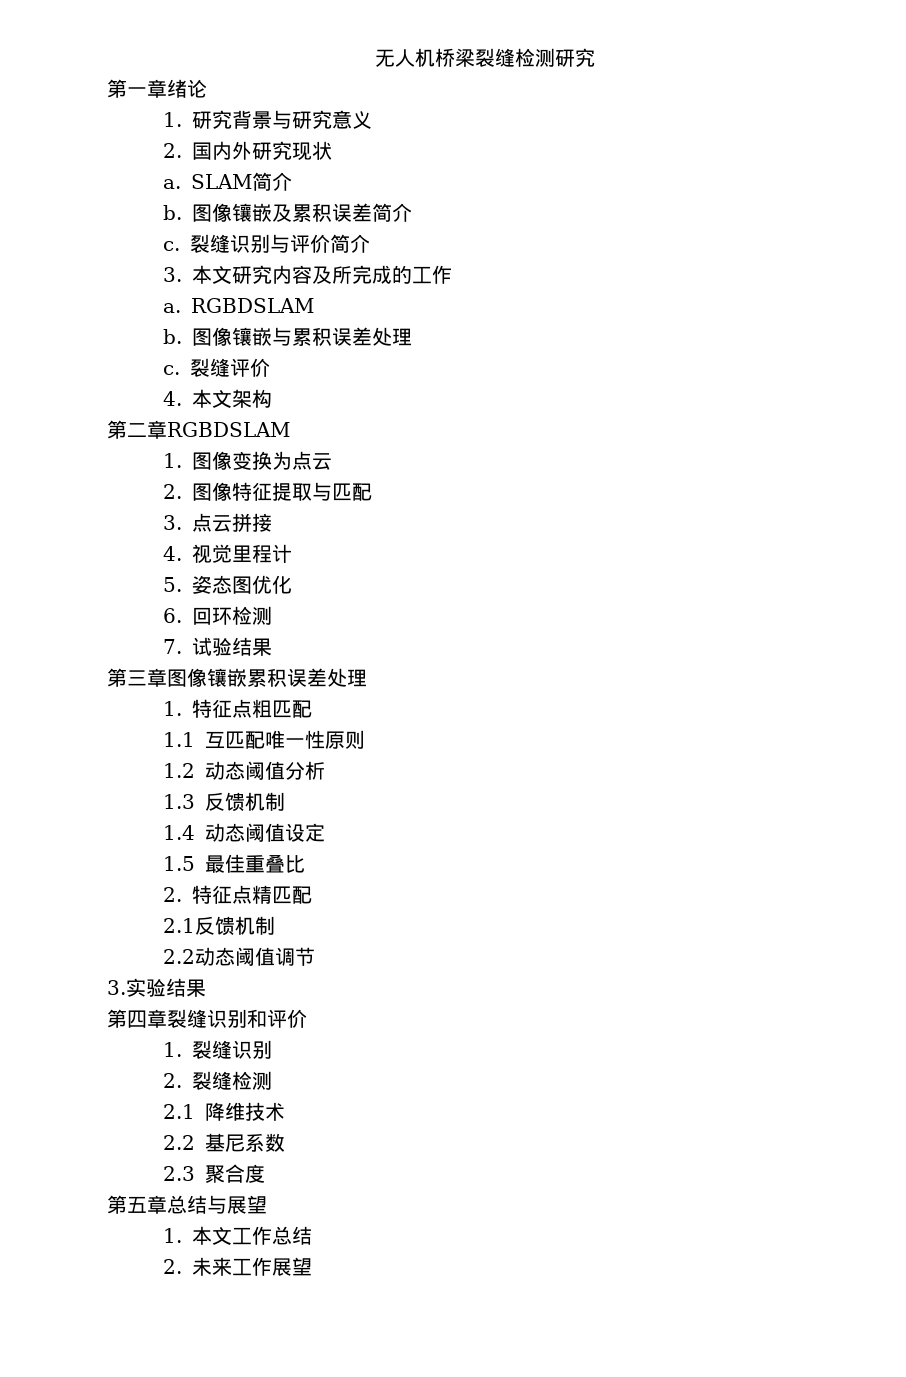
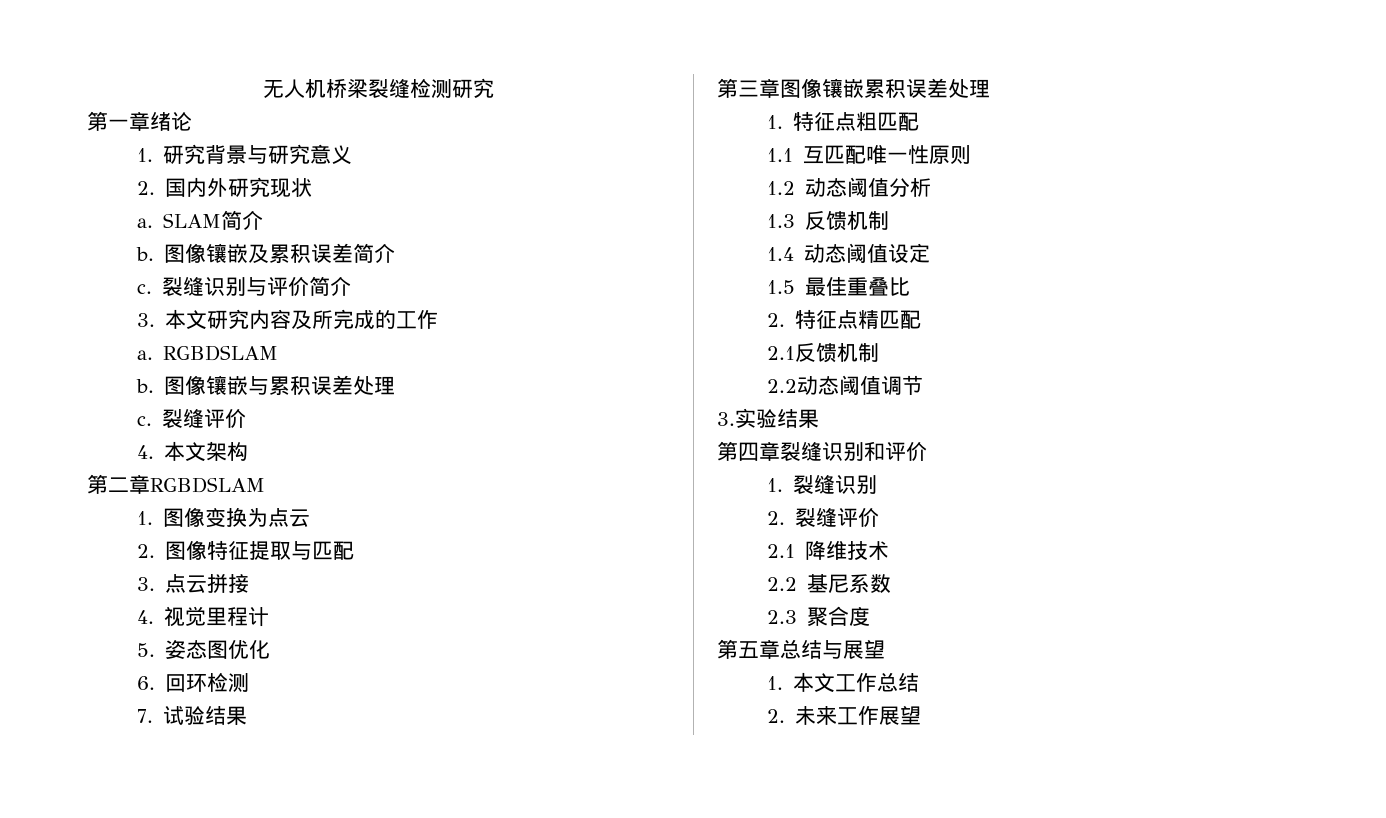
- 2.裂缝检测
+ 2.裂缝评价

